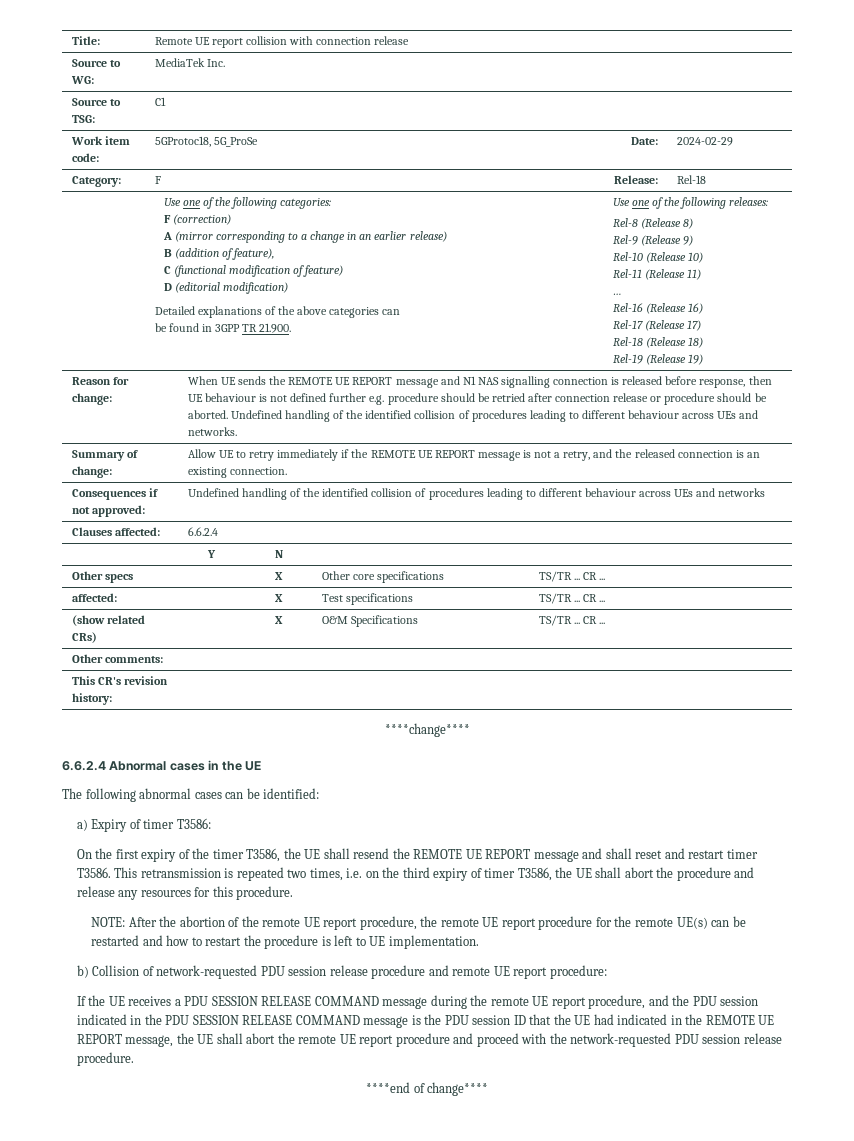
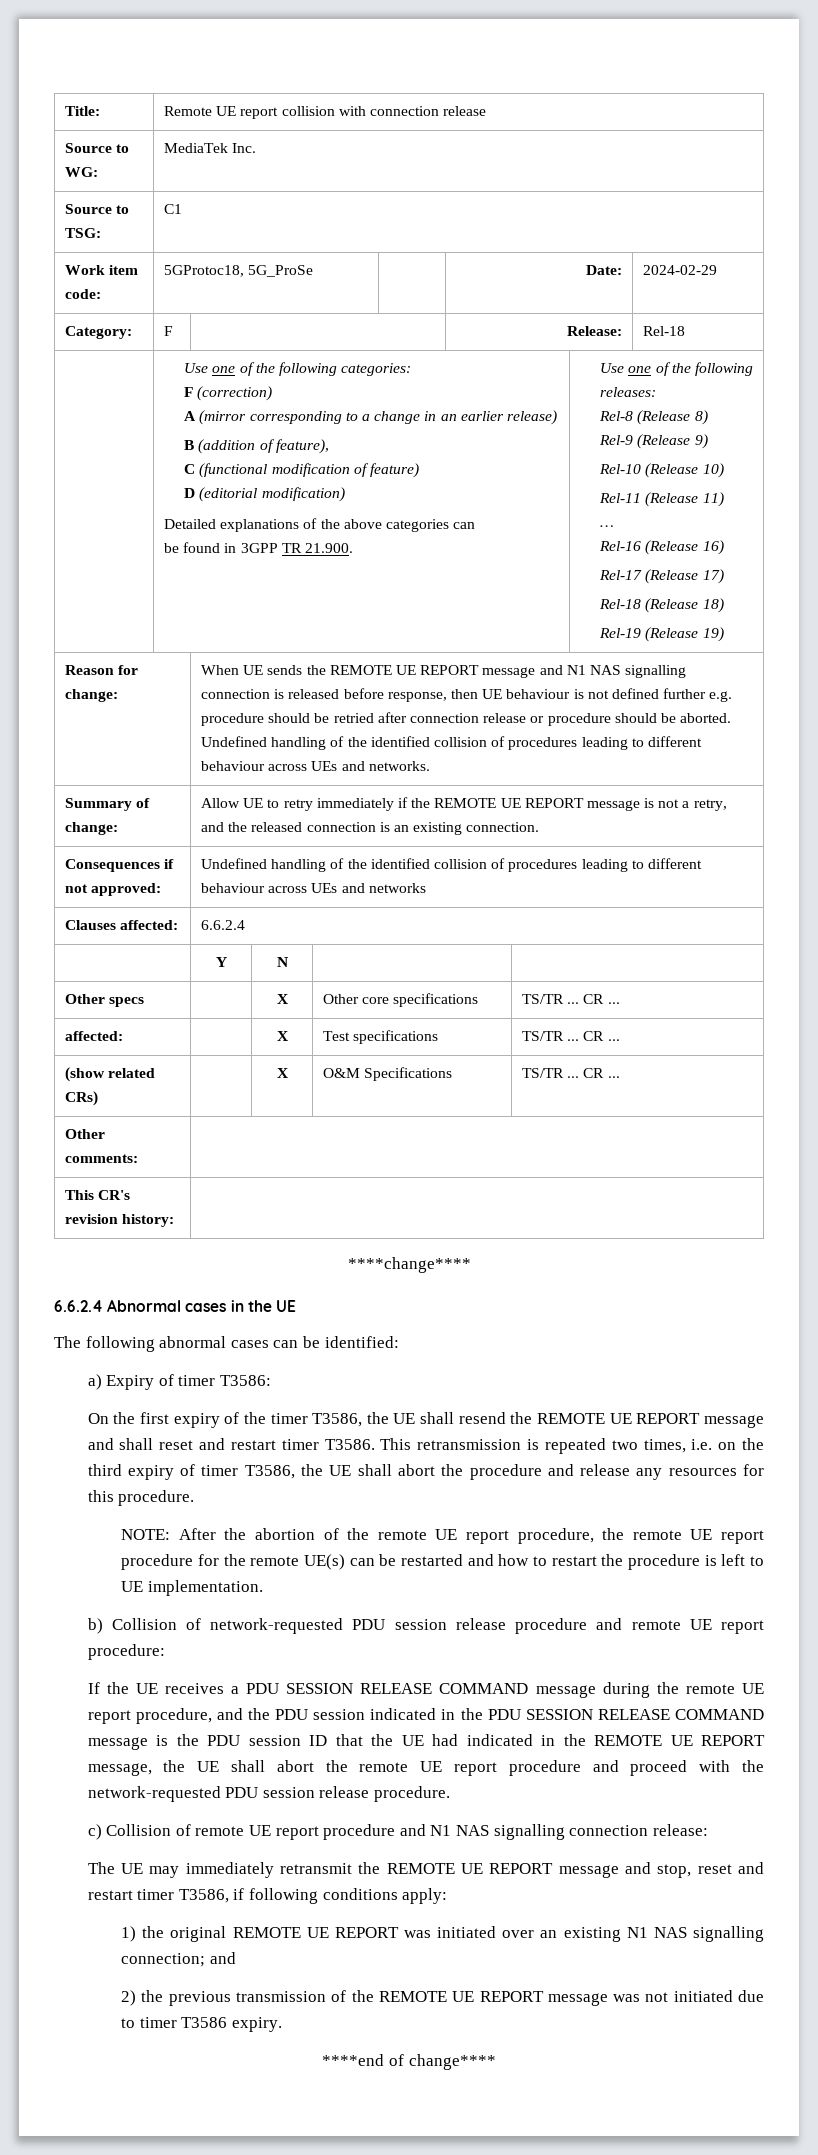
+ c) Collision of remote UE report procedure and N1 NAS signalling connection release:
+ The UE may immediately retransmit the REMOTE UE REPORT message and stop, reset and restart timer T3586, if following conditions apply:
+ 1) the original REMOTE UE REPORT was initiated over an existing N1 NAS signalling connection; and
+ 2) the previous transmission of the REMOTE UE REPORT message was not initiated due to timer T3586 expiry.

